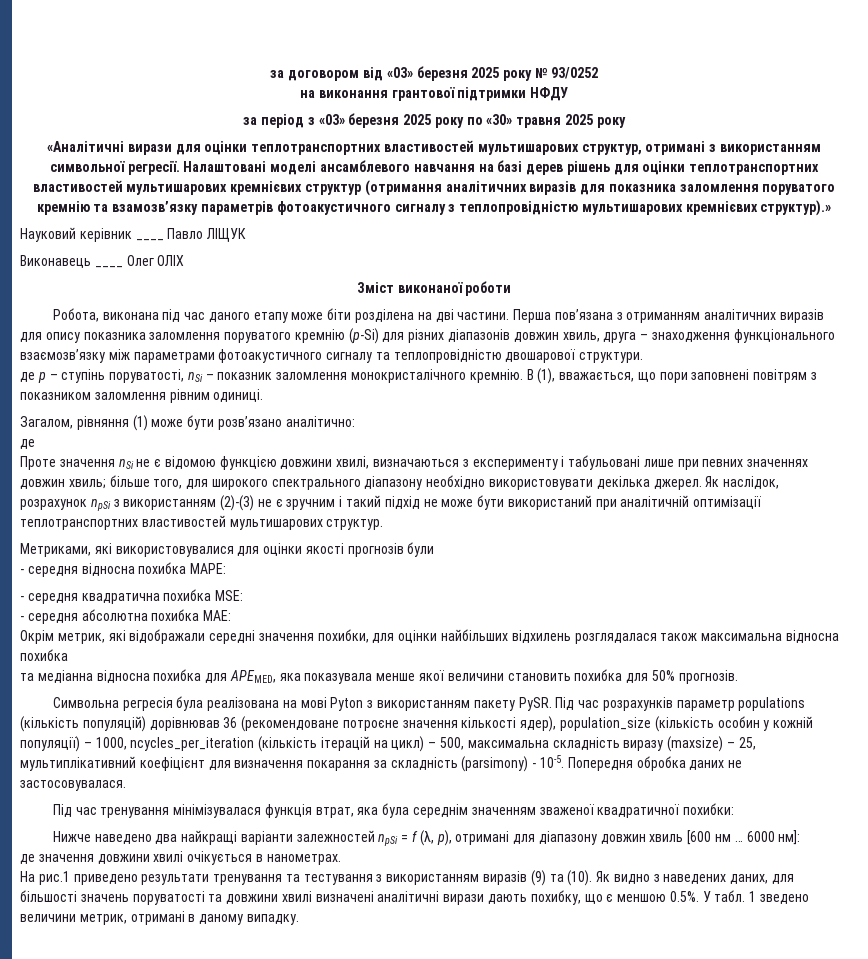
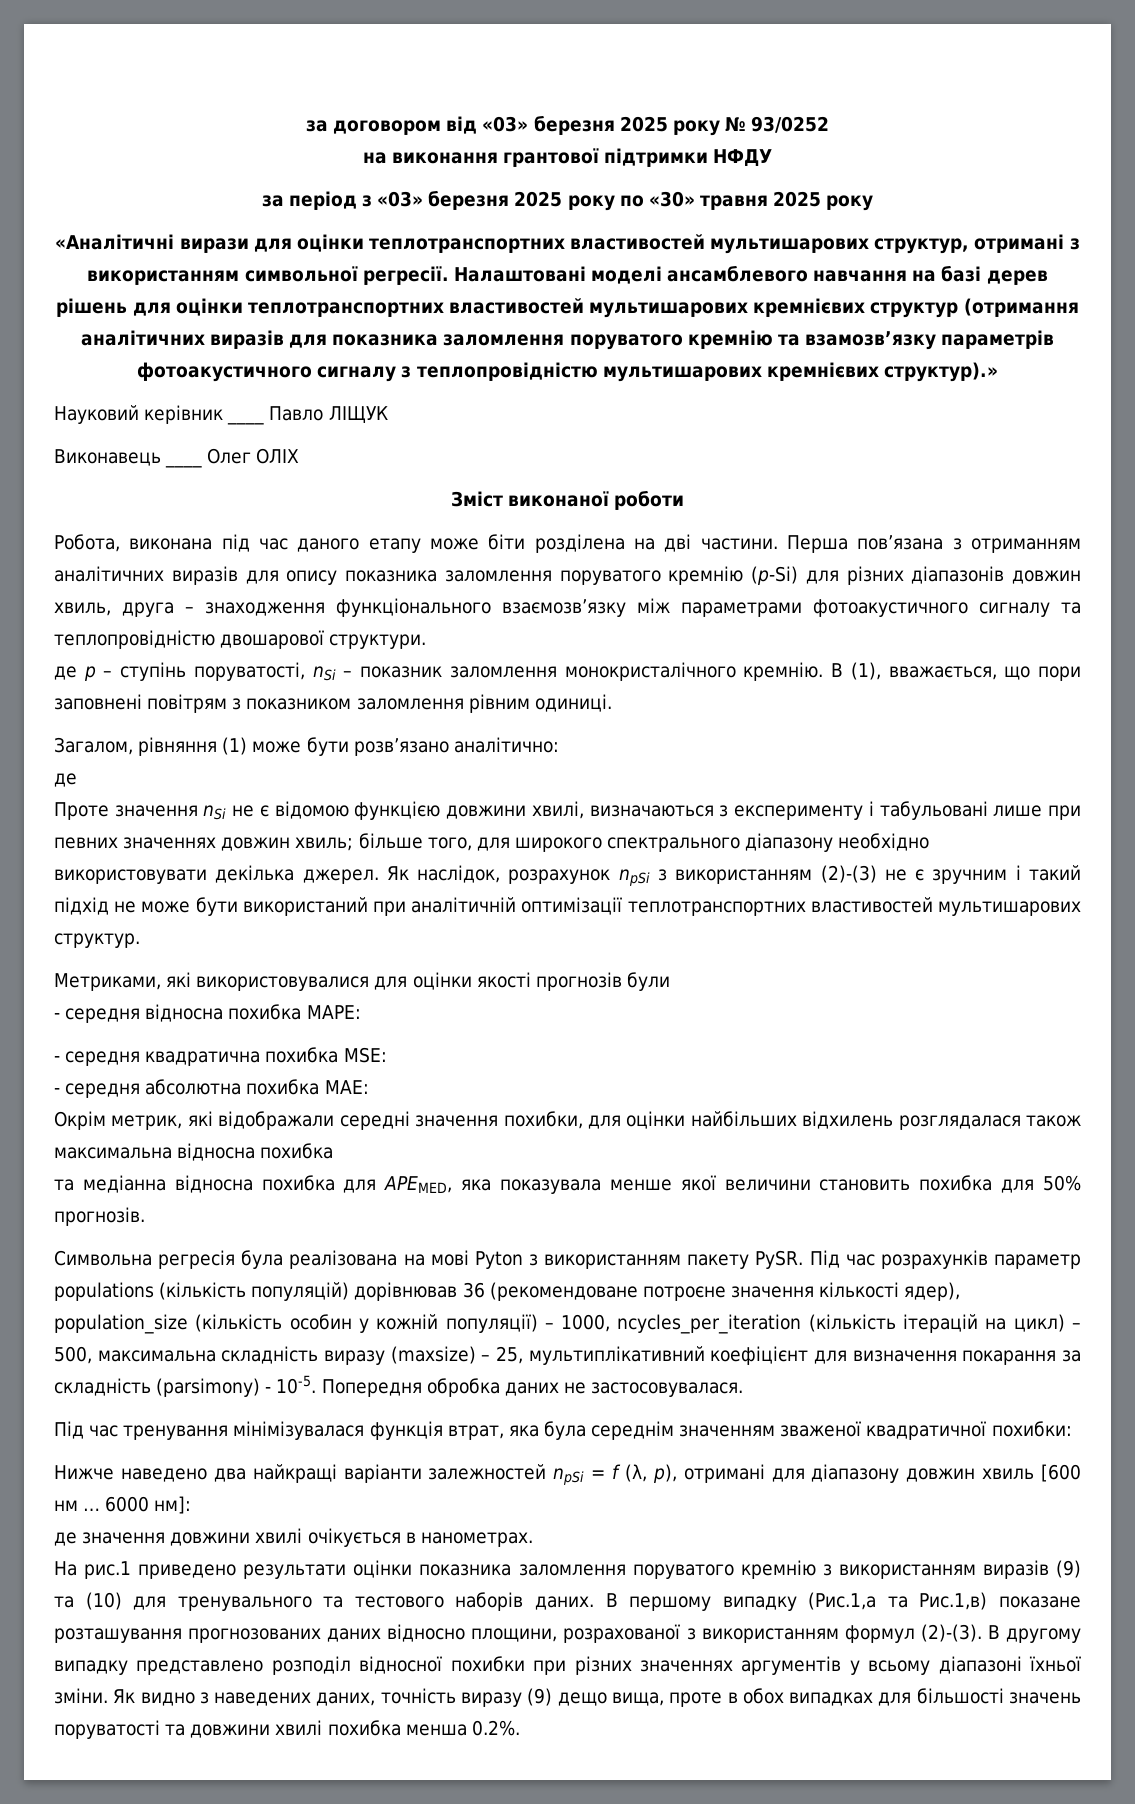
- На рис.1 приведено результати тренування та тестування з використанням виразів (9) та (10).
+ На рис.1 приведено результати оцінки показника заломлення поруватого кремнію з використанням виразів (9) та (10) для тренувального та тестового наборів даних. В першому випадку (Рис.1,а та Рис.1,в) показане розташування прогнозованих даних відносно площини, розрахованої з використанням формул (2)-(3). В другому випадку представлено розподіл відносної похибки при різних значеннях аргументів у всьому діапазоні їхньої зміни.
- Як видно з наведених даних, для більшості значень поруватості та довжини хвилі визначені аналітичні вирази дають похибку, що є меншою 0.5%. У табл. 1 зведено величини метрик, отримані в даному випадку.
+ Як видно з наведених даних, точність виразу (9) дещо вища, проте в обох випадках для більшості значень поруватості та довжини хвилі похибка менша 0.2%.

